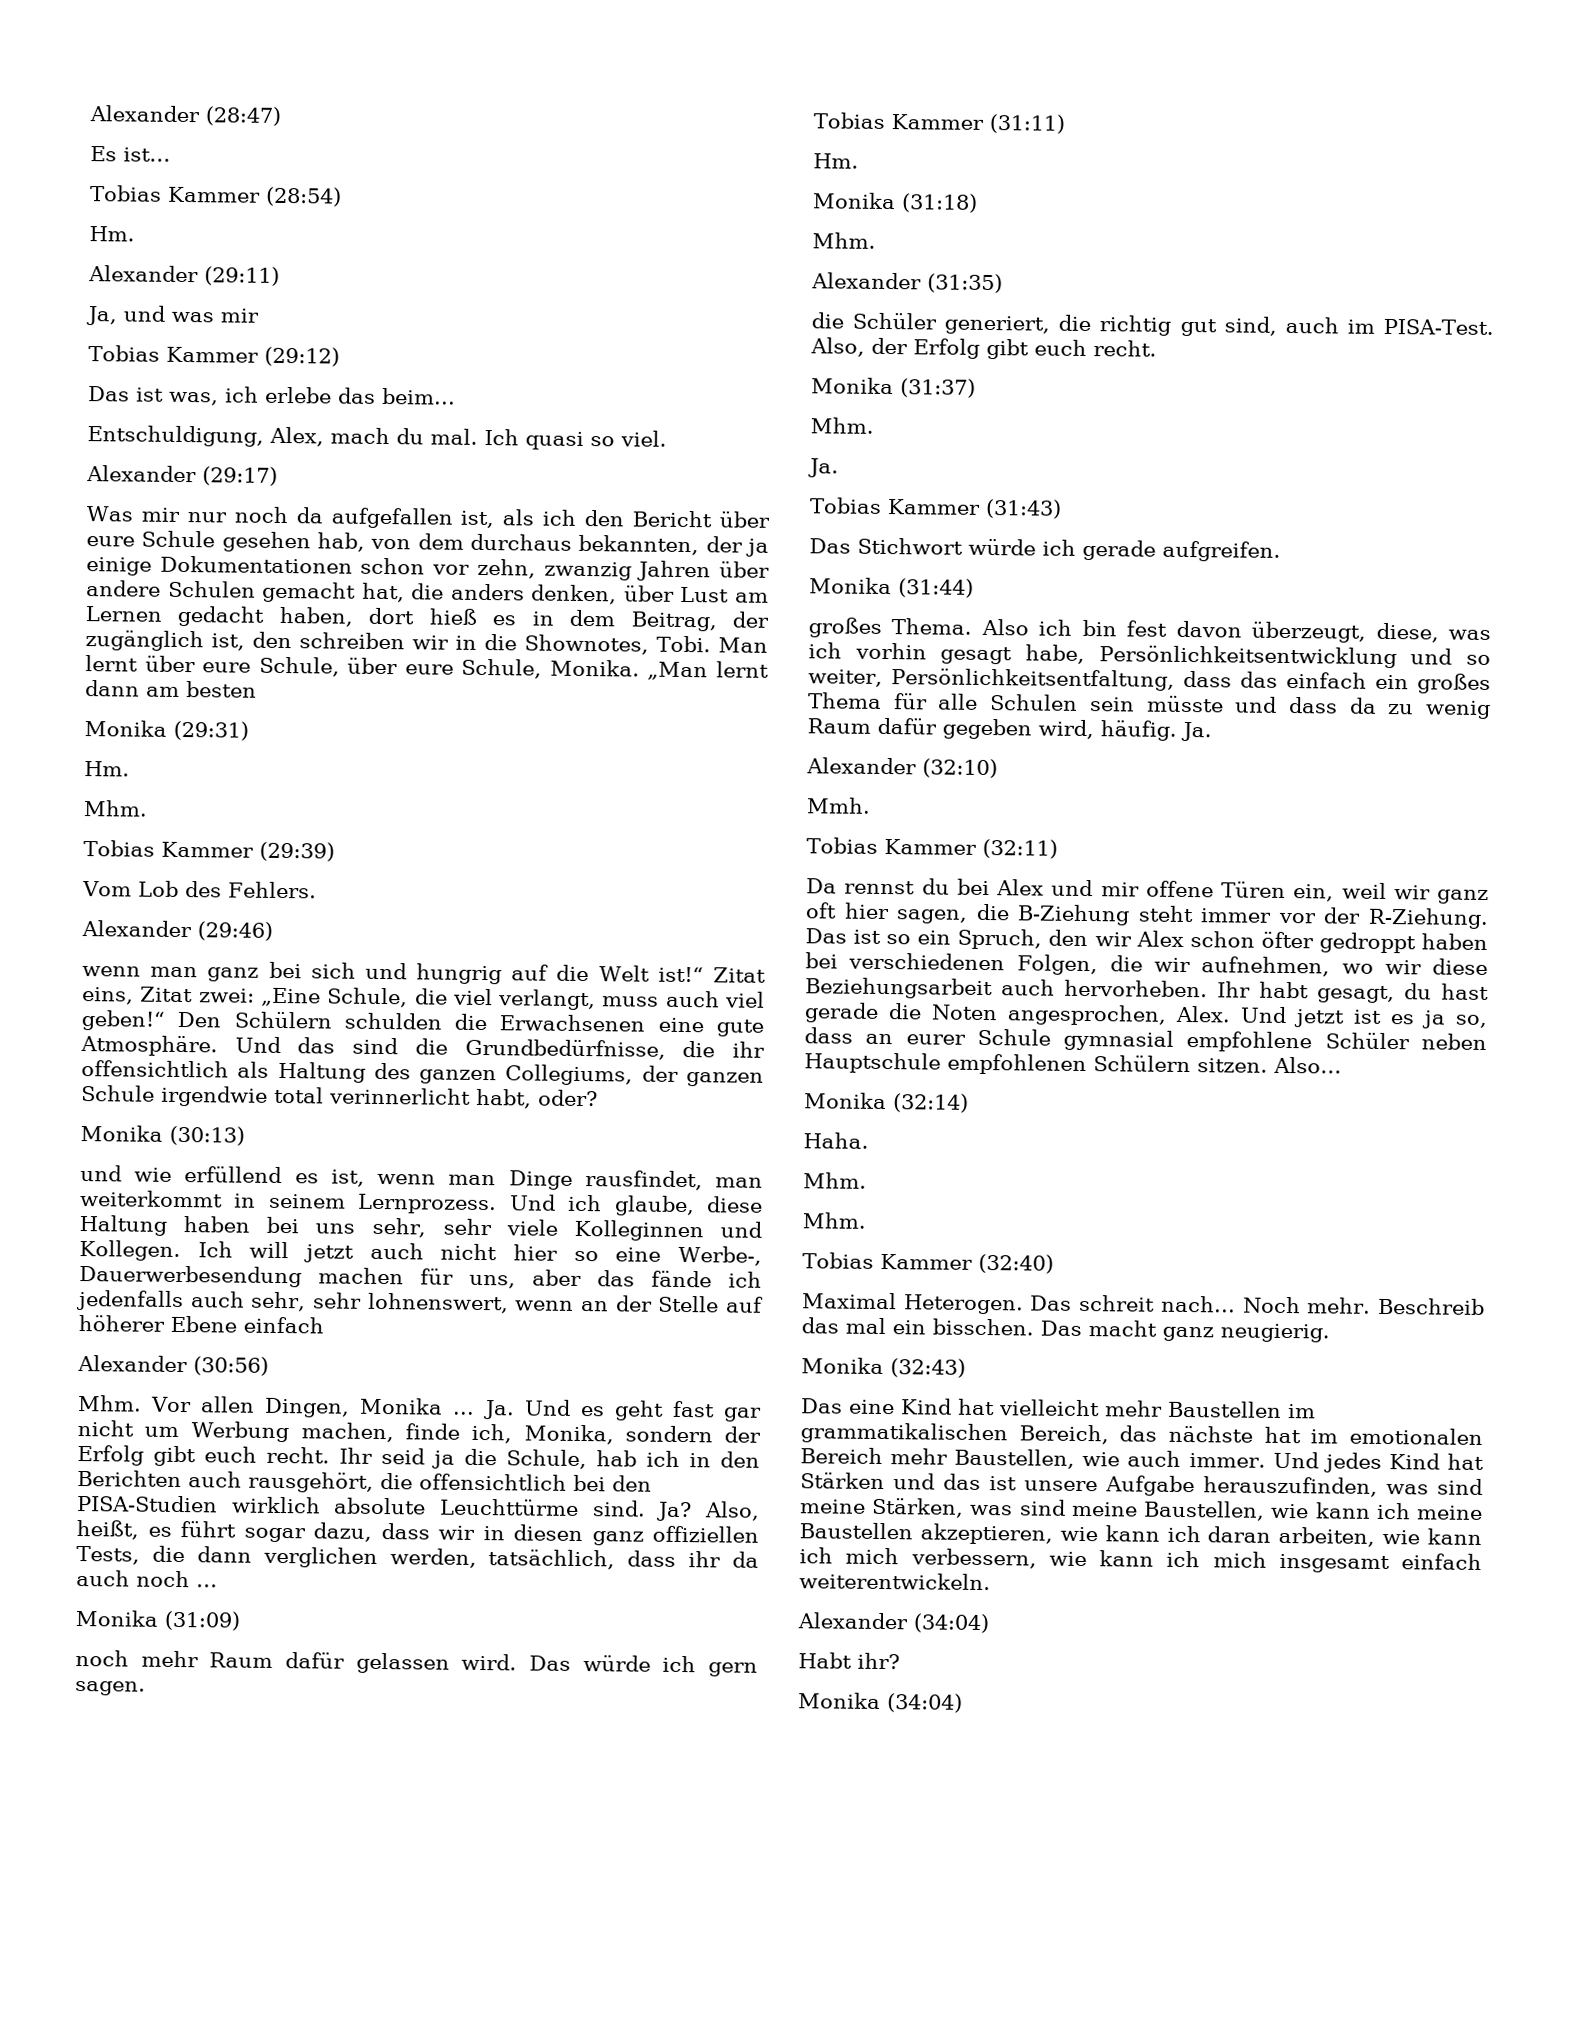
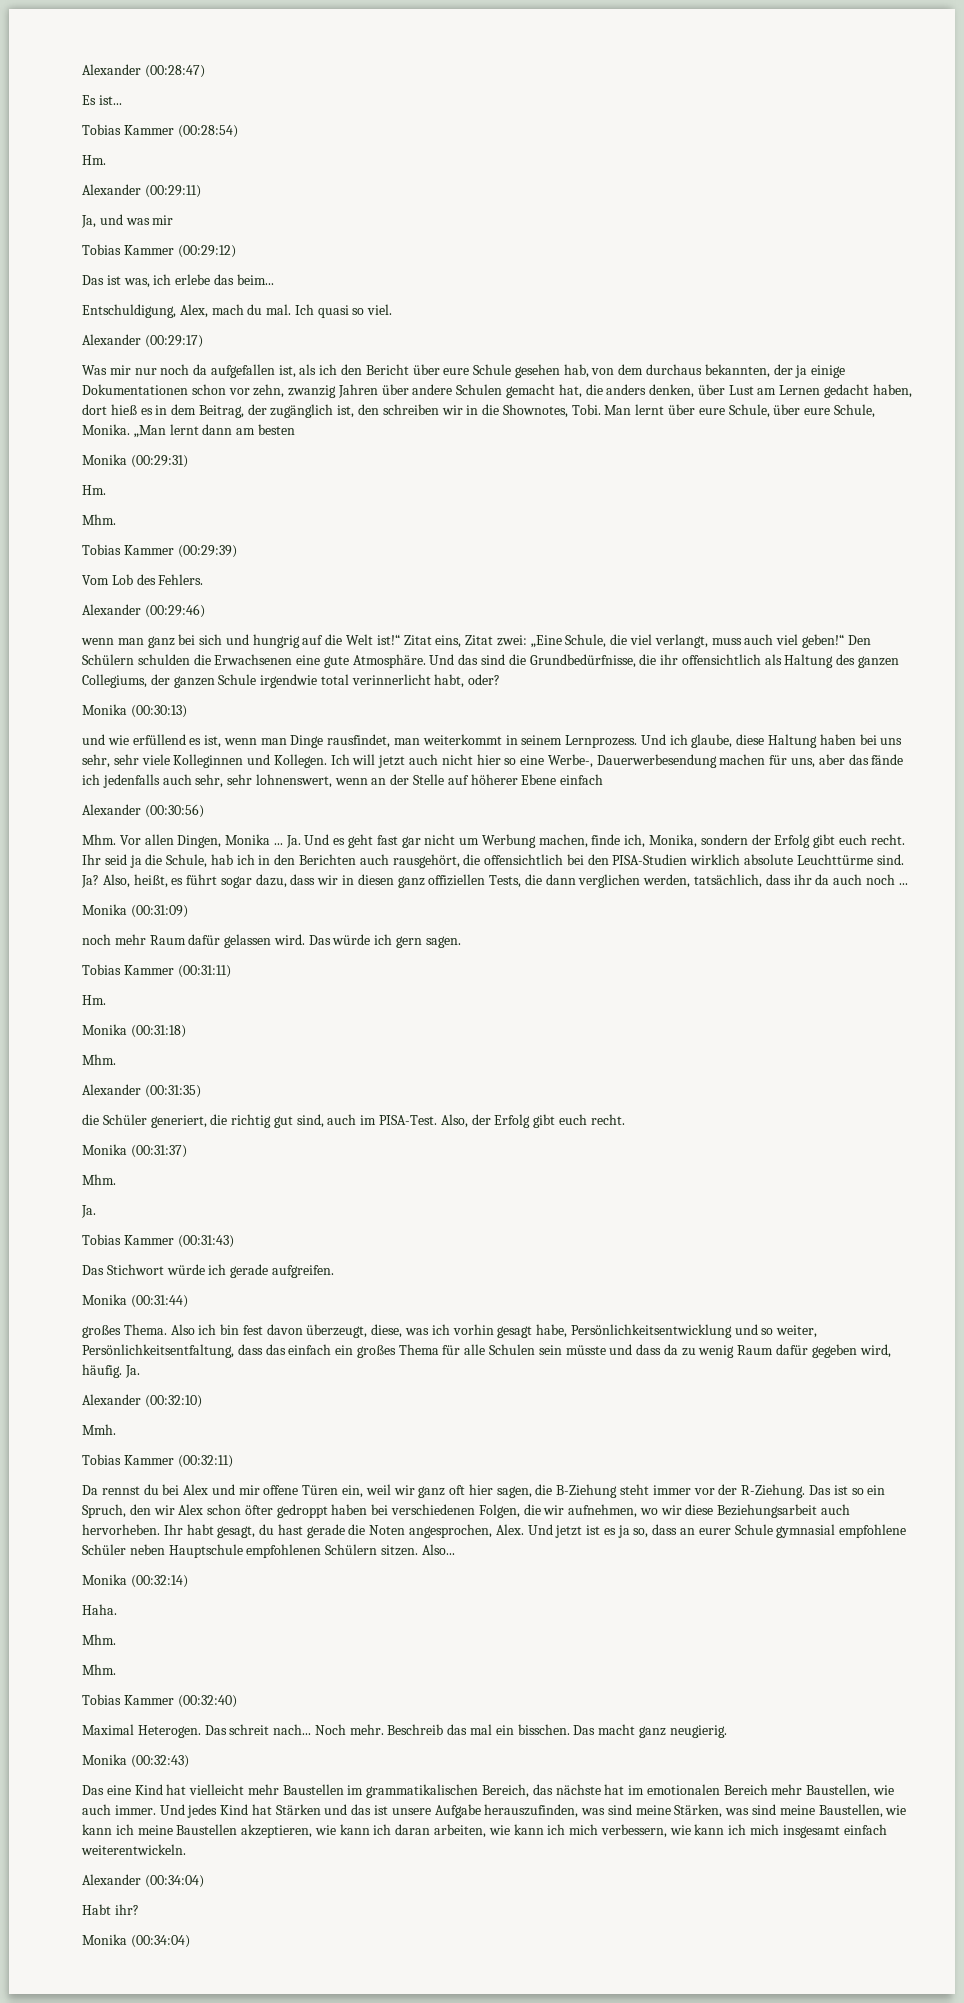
- Alexander (28:47)
+ Alexander (00:28:47)
- Tobias Kammer (28:54)
+ Tobias Kammer (00:28:54)
- Alexander (29:11)
+ Alexander (00:29:11)
- Tobias Kammer (29:12)
+ Tobias Kammer (00:29:12)
- Alexander (29:17)
+ Alexander (00:29:17)
- Monika (29:31)
+ Monika (00:29:31)
- Tobias Kammer (29:39)
+ Tobias Kammer (00:29:39)
- Alexander (29:46)
+ Alexander (00:29:46)
- Monika (30:13)
+ Monika (00:30:13)
- Alexander (30:56)
+ Alexander (00:30:56)
- Monika (31:09)
+ Monika (00:31:09)
- Tobias Kammer (31:11)
+ Tobias Kammer (00:31:11)
- Monika (31:18)
+ Monika (00:31:18)
- Alexander (31:35)
+ Alexander (00:31:35)
- Monika (31:37)
+ Monika (00:31:37)
- Tobias Kammer (31:43)
+ Tobias Kammer (00:31:43)
- Monika (31:44)
+ Monika (00:31:44)
- Alexander (32:10)
+ Alexander (00:32:10)
- Tobias Kammer (32:11)
+ Tobias Kammer (00:32:11)
- Monika (32:14)
+ Monika (00:32:14)
- Tobias Kammer (32:40)
+ Tobias Kammer (00:32:40)
- Monika (32:43)
+ Monika (00:32:43)
- Alexander (34:04)
+ Alexander (00:34:04)
- Monika (34:04)
+ Monika (00:34:04)

